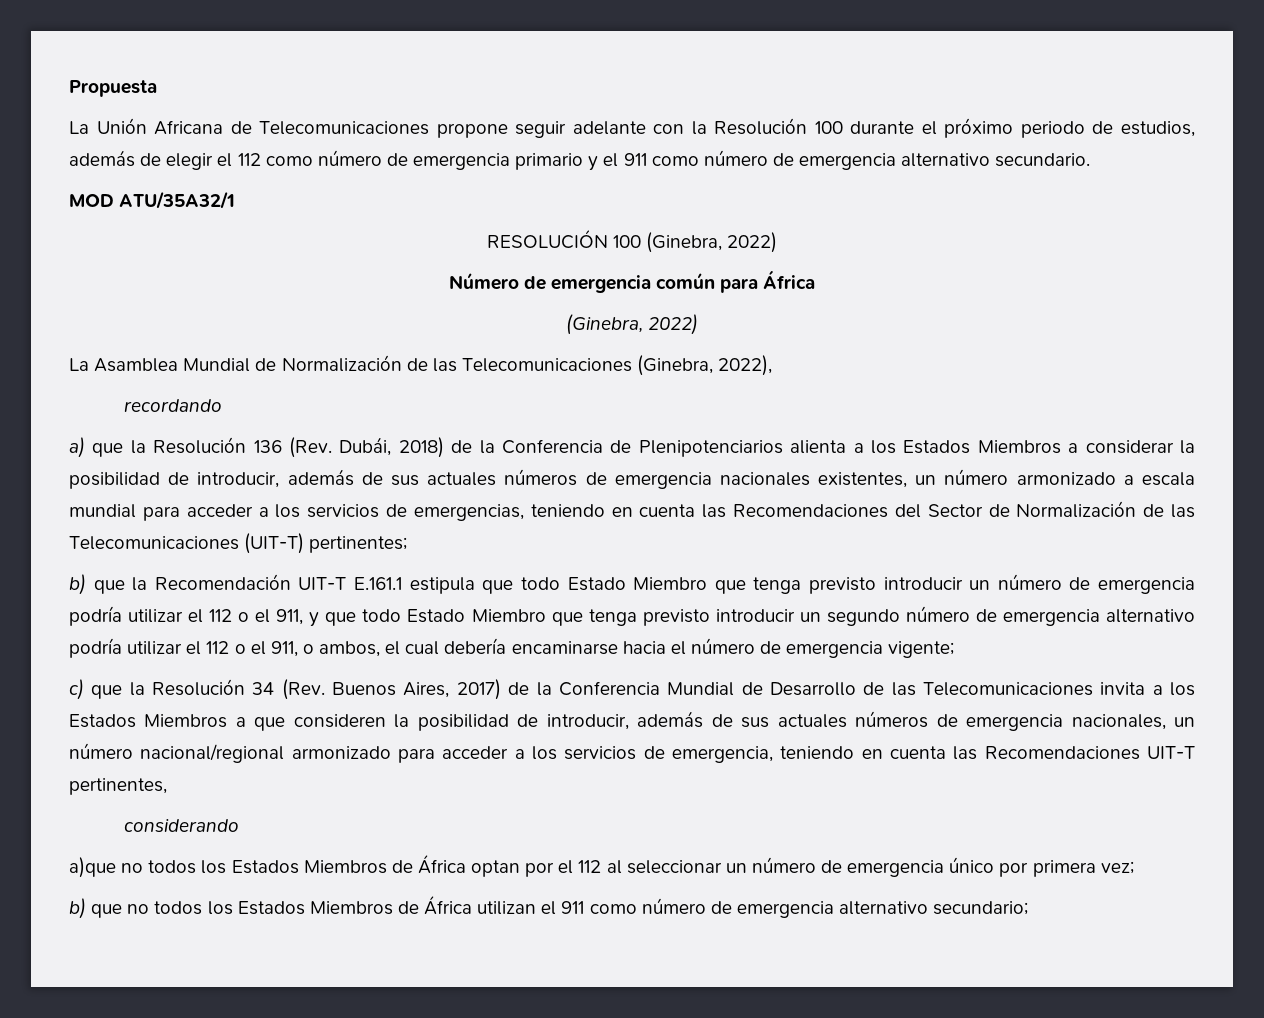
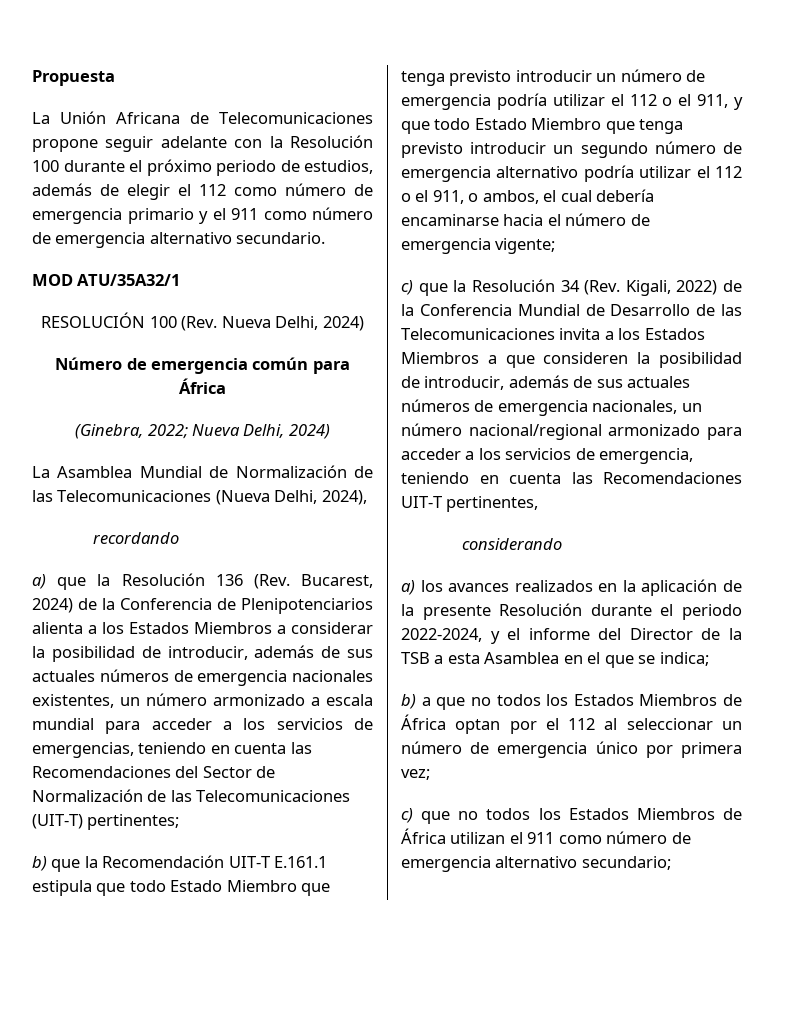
- RESOLUCIÓN 100 (Ginebra, 2022)
+ RESOLUCIÓN 100 (Rev. Nueva Delhi, 2024)
  Número de emergencia común para África
- (Ginebra, 2022)
+ (Ginebra, 2022; Nueva Delhi, 2024)
- La Asamblea Mundial de Normalización de las Telecomunicaciones (Ginebra, 2022),
+ La Asamblea Mundial de Normalización de las Telecomunicaciones (Nueva Delhi, 2024),
- a) que la Resolución 136 (Rev. Dubái, 2018) de la Conferencia de Plenipotenciarios alienta a los Estados Miembros a considerar la posibilidad de introducir, además de sus actuales números de emergencia nacionales existentes, un número armonizado a escala mundial para acceder a los servicios de emergencias, teniendo en cuenta las Recomendaciones del Sector de Normalización de las Telecomunicaciones (UIT-T) pertinentes;
+ a) que la Resolución 136 (Rev. Bucarest, 2024) de la Conferencia de Plenipotenciarios alienta a los Estados Miembros a considerar la posibilidad de introducir, además de sus actuales números de emergencia nacionales existentes, un número armonizado a escala mundial para acceder a los servicios de emergencias, teniendo en cuenta las Recomendaciones del Sector de Normalización de las Telecomunicaciones (UIT-T) pertinentes;
- c) que la Resolución 34 (Rev. Buenos Aires, 2017) de la Conferencia Mundial de Desarrollo de las Telecomunicaciones invita a los Estados Miembros a que consideren la posibilidad de introducir, además de sus actuales números de emergencia nacionales, un número nacional/regional armonizado para acceder a los servicios de emergencia, teniendo en cuenta las Recomendaciones UIT-T pertinentes,
+ c) que la Resolución 34 (Rev. Kigali, 2022) de la Conferencia Mundial de Desarrollo de las Telecomunicaciones invita a los Estados Miembros a que consideren la posibilidad de introducir, además de sus actuales números de emergencia nacionales, un número nacional/regional armonizado para acceder a los servicios de emergencia, teniendo en cuenta las Recomendaciones UIT-T pertinentes,
- a)que no todos los Estados Miembros de África optan por el 112 al seleccionar un número de emergencia único por primera vez;
+ a) los avances realizados en la aplicación de la presente Resolución durante el periodo 2022-2024, y el informe del Director de la TSB a esta Asamblea en el que se indica;
+ b) a que no todos los Estados Miembros de África optan por el 112 al seleccionar un número de emergencia único por primera vez;
- b) que no todos los Estados Miembros de África utilizan el 911 como número de emergencia alternativo secundario;
+ c) que no todos los Estados Miembros de África utilizan el 911 como número de emergencia alternativo secundario;

